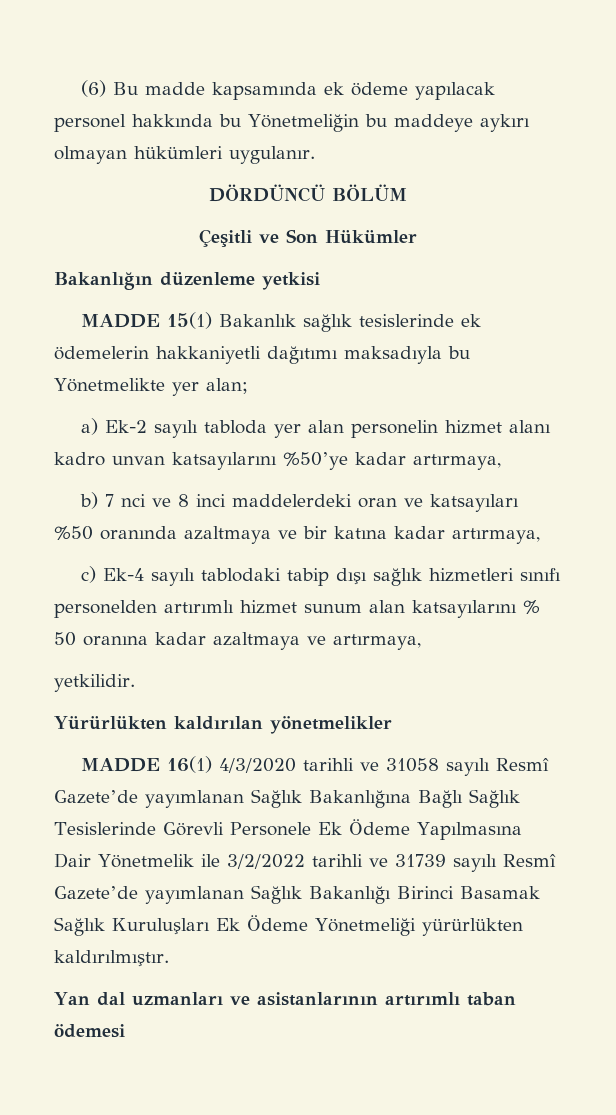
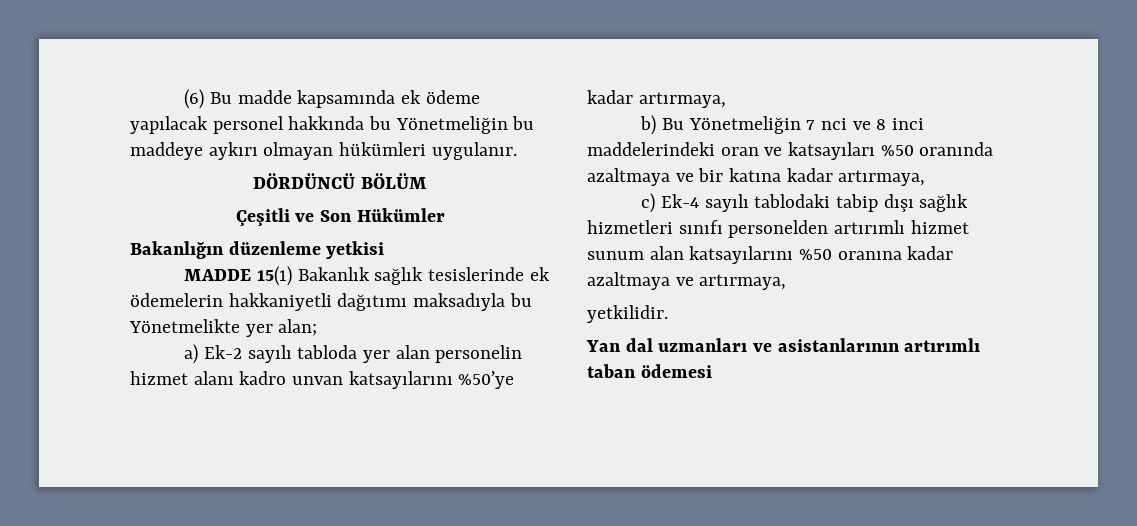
- b) 7 nci ve 8 inci maddelerdeki oran ve katsayıları %50 oranında azaltmaya ve bir katına kadar artırmaya,
+ b) Bu Yönetmeliğin 7 nci ve 8 inci maddelerindeki oran ve katsayıları %50 oranında azaltmaya ve bir katına kadar artırmaya,
- c) Ek-4 sayılı tablodaki tabip dışı sağlık hizmetleri sınıfı personelden artırımlı hizmet sunum alan katsayılarını % 50 oranına kadar azaltmaya ve artırmaya,
+ c) Ek-4 sayılı tablodaki tabip dışı sağlık hizmetleri sınıfı personelden artırımlı hizmet sunum alan katsayılarını %50 oranına kadar azaltmaya ve artırmaya,
- Yürürlükten kaldırılan yönetmelikler
- MADDE 16(1) 4/3/2020 tarihli ve 31058 sayılı Resmî Gazete’de yayımlanan Sağlık Bakanlığına Bağlı Sağlık Tesislerinde Görevli Personele Ek Ödeme Yapılmasına Dair Yönetmelik ile 3/2/2022 tarihli ve 31739 sayılı Resmî Gazete’de yayımlanan Sağlık Bakanlığı Birinci Basamak Sağlık Kuruluşları Ek Ödeme Yönetmeliği yürürlükten kaldırılmıştır.

